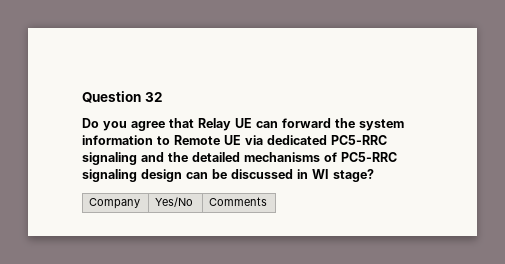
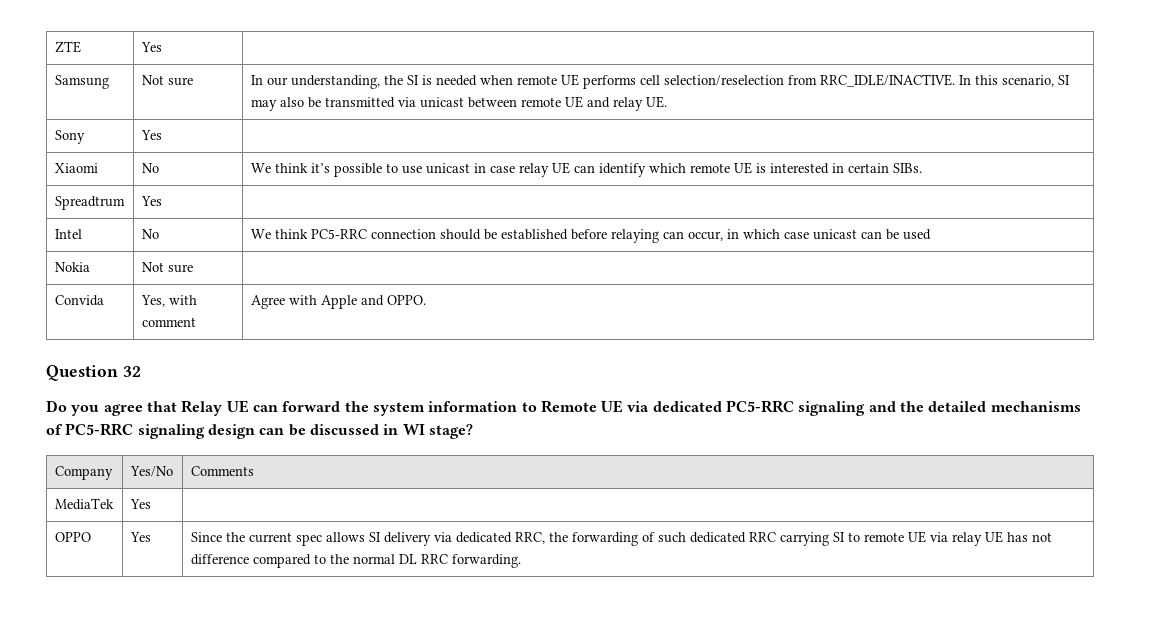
+ ZTE | Yes |
+ Samsung | Not sure | In our understanding, the SI is needed when remote UE performs cell selection/reselection from RRC_IDLE/INACTIVE. In this scenario, SI may also be transmitted via unicast between remote UE and relay UE.
+ Sony | Yes |
+ Xiaomi | No | We think it’s possible to use unicast in case relay UE can identify which remote UE is interested in certain SIBs.
+ Spreadtrum | Yes |
+ Intel | No | We think PC5-RRC connection should be established before relaying can occur, in which case unicast can be used
+ Nokia | Not sure |
+ Convida | Yes, with comment | Agree with Apple and OPPO.
+ MediaTek | Yes |
+ OPPO | Yes | Since the current spec allows SI delivery via dedicated RRC, the forwarding of such dedicated RRC carrying SI to remote UE via relay UE has not difference compared to the normal DL RRC forwarding.

